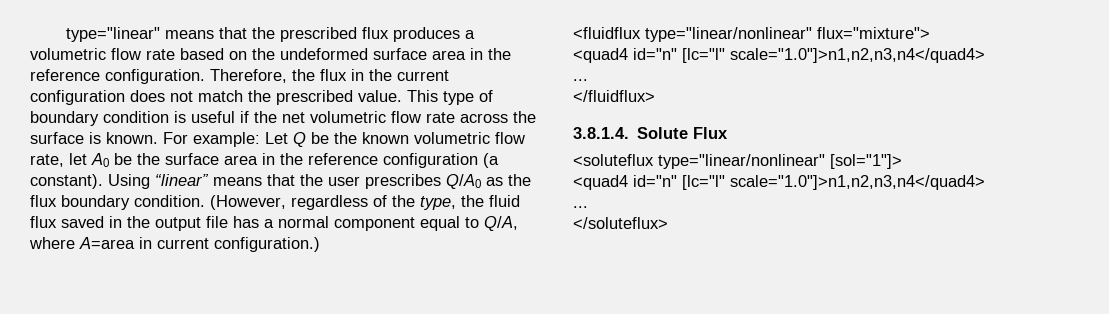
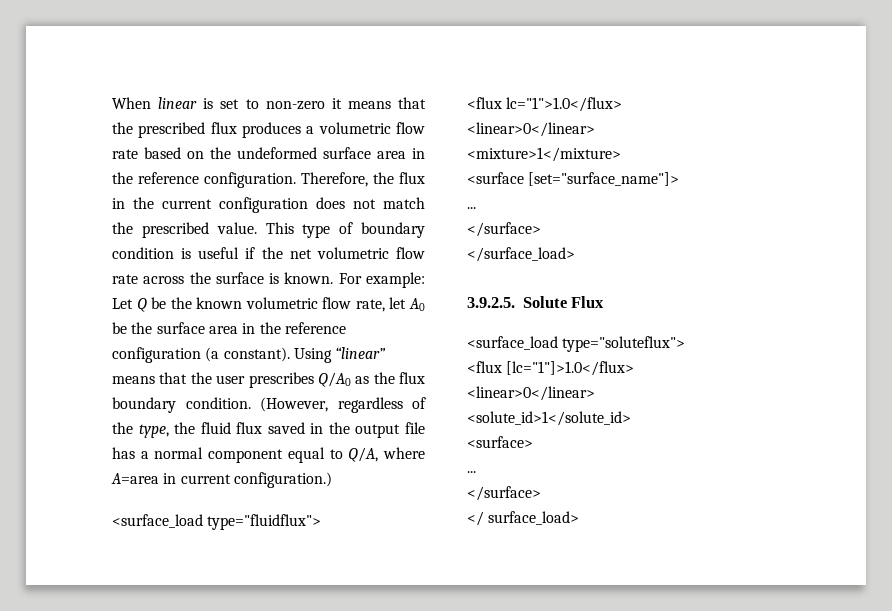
- type="linear" means that the prescribed flux produces a volumetric flow rate based on the undeformed surface area in the reference configuration.
+ When linear is set to non-zero it means that the prescribed flux produces a volumetric flow rate based on the undeformed surface area in the reference configuration.
- <fluidflux type="linear/nonlinear" flux="mixture">
- <quad4 id="n" [lc="l" scale="1.0"]>n1,n2,n3,n4</quad4>
+ <surface_load type="fluidflux">
+ <flux lc="1">1.0</flux>
+ <linear>0</linear>
+ <mixture>1</mixture>
+ <surface [set="surface_name"]>
  ...
- </fluidflux>
- 3.8.1.4. Solute Flux
- <soluteflux type="linear/nonlinear" [sol="1"]>
- <quad4 id="n" [lc="l" scale="1.0"]>n1,n2,n3,n4</quad4>
+ </surface>
+ </surface_load>
+ 3.9.2.5. Solute Flux
+ <surface_load type="soluteflux">
+ <flux [lc="1"]>1.0</flux>
+ <linear>0</linear>
+ <solute_id>1</solute_id>
+ <surface>
  ...
- </soluteflux>
+ </surface>
+ </ surface_load>

